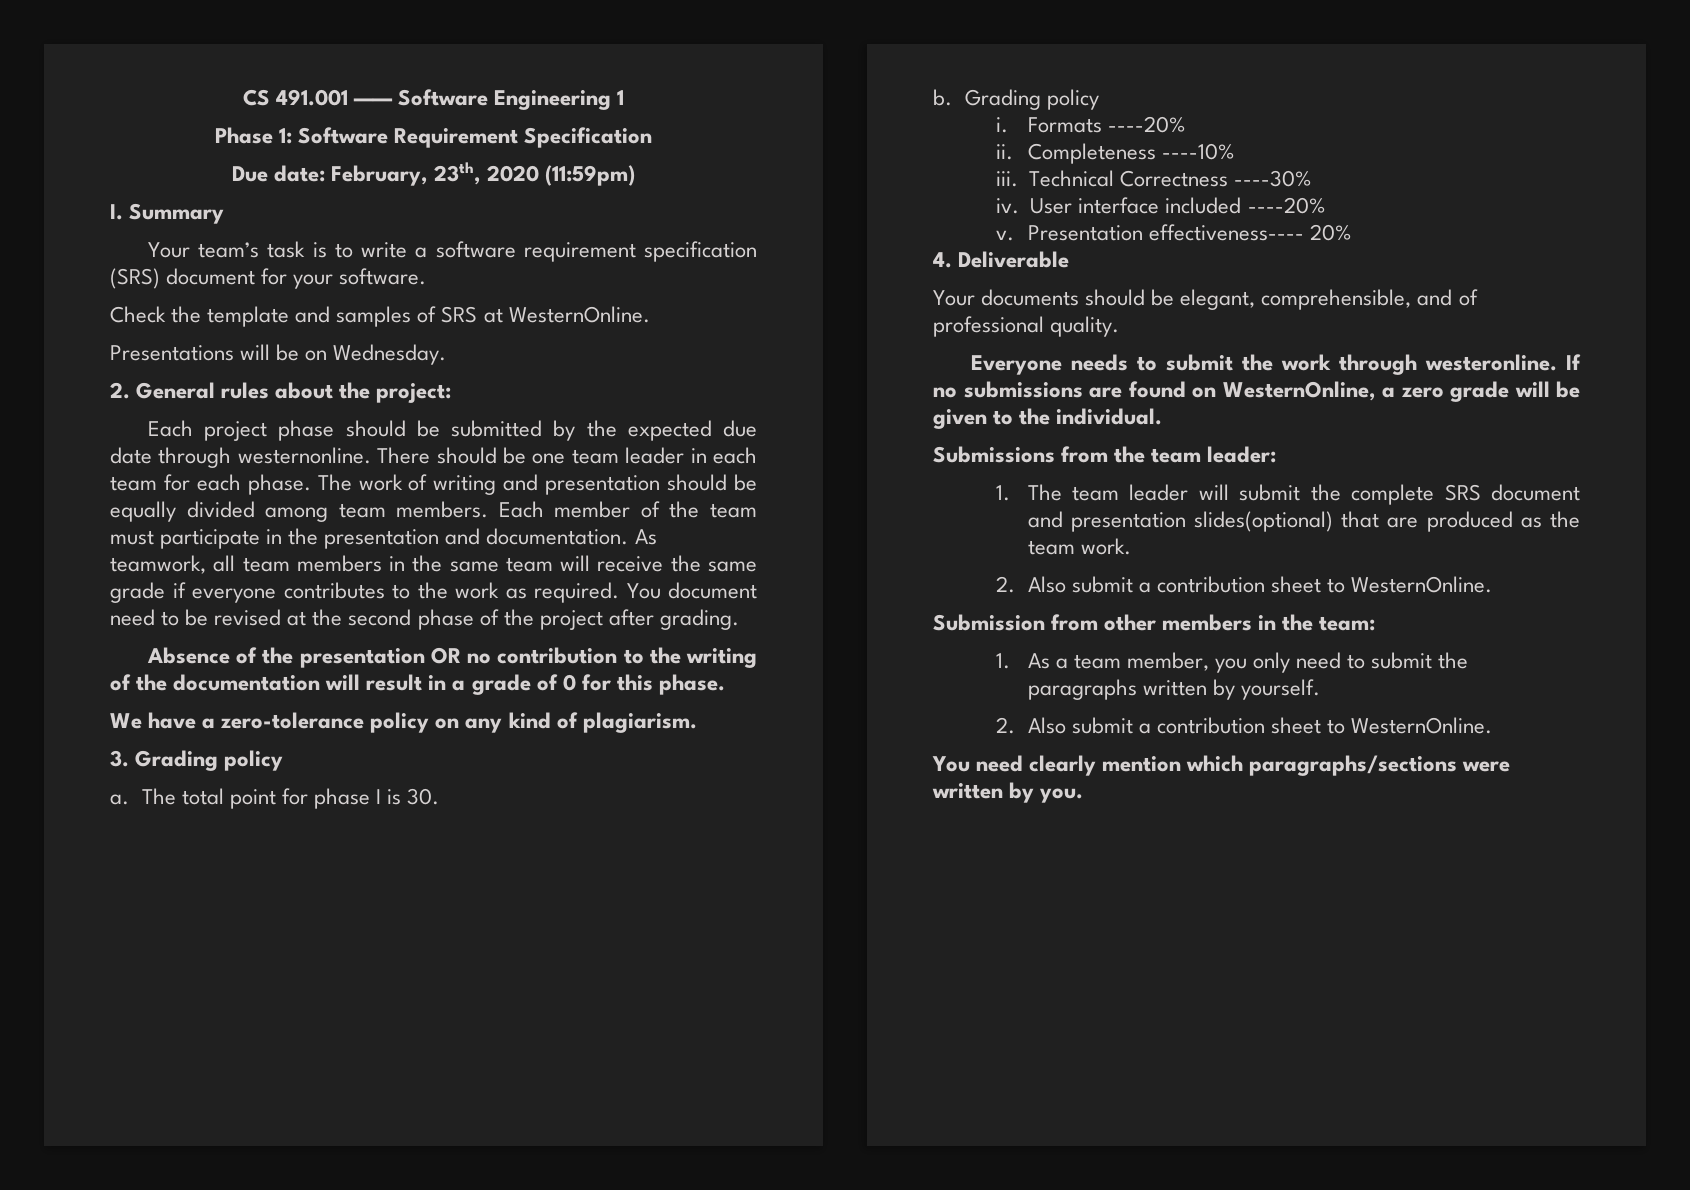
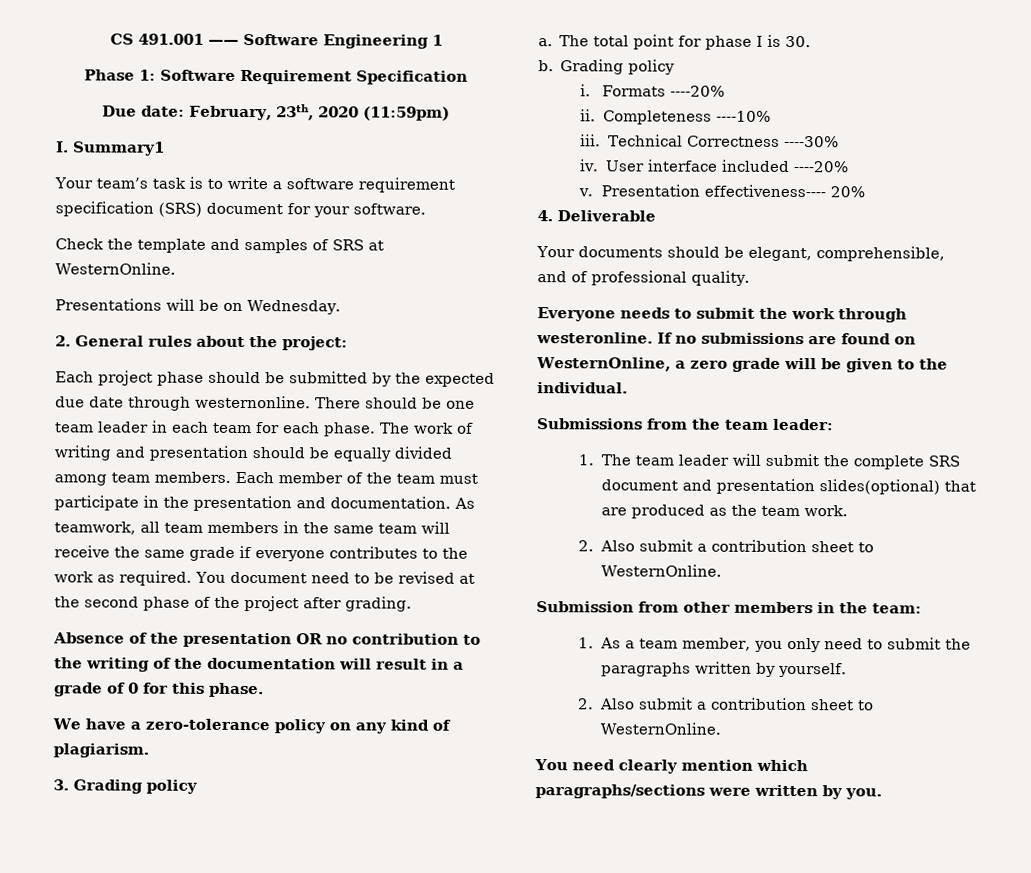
- I. Summary
+ I. Summary1

